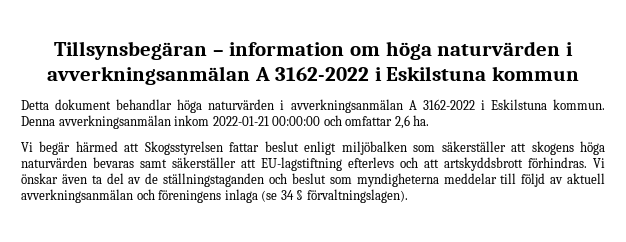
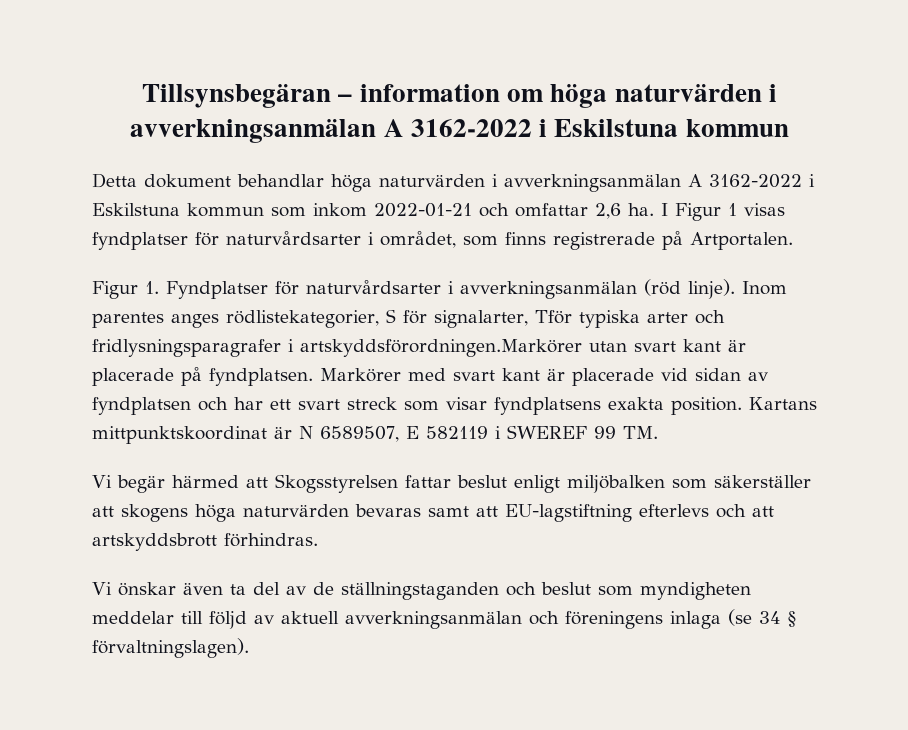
- Detta dokument behandlar höga naturvärden i avverkningsanmälan A 3162-2022 i Eskilstuna kommun. Denna avverkningsanmälan inkom 2022-01-21 00:00:00 och omfattar 2,6 ha.
+ Detta dokument behandlar höga naturvärden i avverkningsanmälan A 3162-2022 i Eskilstuna kommun som inkom 2022-01-21 och omfattar 2,6 ha. I Figur 1 visas fyndplatser för naturvårdsarter i området, som finns registrerade på Artportalen.
+ Figur 1. Fyndplatser för naturvårdsarter i avverkningsanmälan (röd linje). Inom parentes anges rödlistekategorier, S för signalarter, Tför typiska arter och fridlysningsparagrafer i artskyddsförordningen.Markörer utan svart kant är placerade på fyndplatsen. Markörer med svart kant är placerade vid sidan av fyndplatsen och har ett svart streck som visar fyndplatsens exakta position. Kartans mittpunktskoordinat är N 6589507, E 582119 i SWEREF 99 TM.
- Vi begär härmed att Skogsstyrelsen fattar beslut enligt miljöbalken som säkerställer att skogens höga naturvärden bevaras samt säkerställer att EU-lagstiftning efterlevs och att artskyddsbrott förhindras. Vi önskar även ta del av de ställningstaganden och beslut som myndigheterna meddelar till följd av aktuell avverkningsanmälan och föreningens inlaga (se 34 § förvaltningslagen).
+ Vi begär härmed att Skogsstyrelsen fattar beslut enligt miljöbalken som säkerställer att skogens höga naturvärden bevaras samt att EU-lagstiftning efterlevs och att artskyddsbrott förhindras.
+ Vi önskar även ta del av de ställningstaganden och beslut som myndigheten meddelar till följd av aktuell avverkningsanmälan och föreningens inlaga (se 34 § förvaltningslagen).

